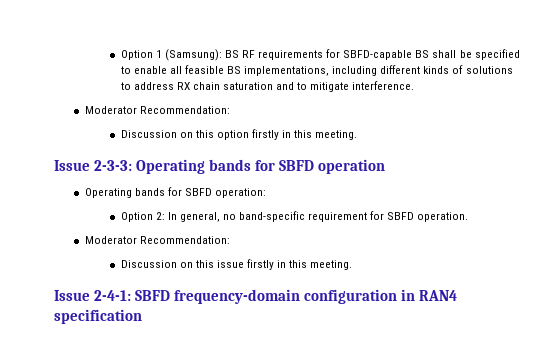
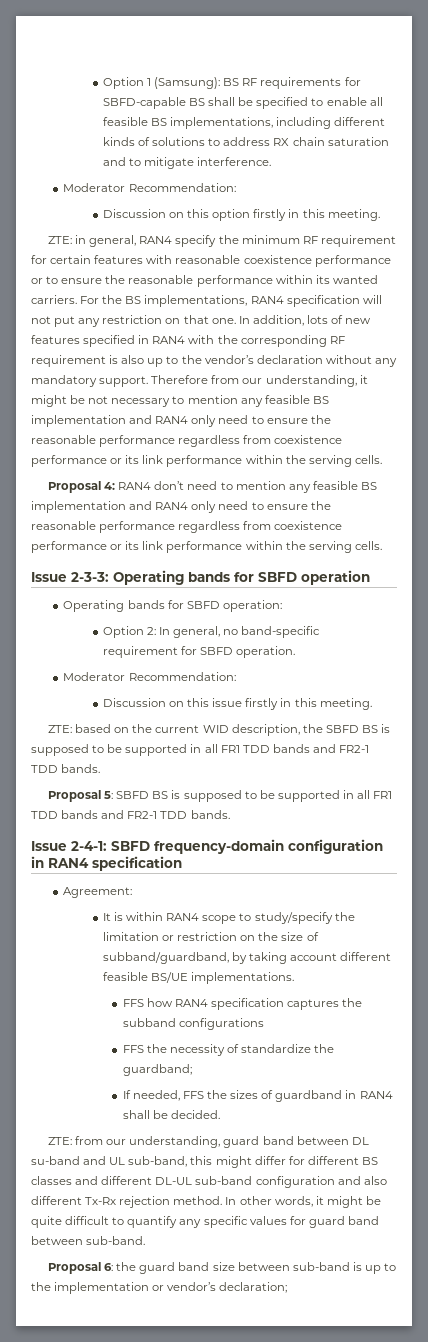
+ ZTE: in general, RAN4 specify the minimum RF requirement for certain features with reasonable coexistence performance or to ensure the reasonable performance within its wanted carriers. For the BS implementations, RAN4 specification will not put any restriction on that one. In addition, lots of new features specified in RAN4 with the corresponding RF requirement is also up to the vendor’s declaration without any mandatory support. Therefore from our understanding, it might be not necessary to mention any feasible BS implementation and RAN4 only need to ensure the reasonable performance regardless from coexistence performance or its link performance within the serving cells.
+ Proposal 4: RAN4 don’t need to mention any feasible BS implementation and RAN4 only need to ensure the reasonable performance regardless from coexistence performance or its link performance within the serving cells.
+ ZTE: based on the current WID description, the SBFD BS is supposed to be supported in all FR1 TDD bands and FR2-1 TDD bands.
+ Proposal 5: SBFD BS is supposed to be supported in all FR1 TDD bands and FR2-1 TDD bands.
+ Agreement:
+ It is within RAN4 scope to study/specify the limitation or restriction on the size of subband/guardband, by taking account different feasible BS/UE implementations.
+ FFS how RAN4 specification captures the subband configurations
+ FFS the necessity of standardize the guardband;
+ If needed, FFS the sizes of guardband in RAN4 shall be decided.
+ ZTE: from our understanding, guard band between DL su-band and UL sub-band, this might differ for different BS classes and different DL-UL sub-band configuration and also different Tx-Rx rejection method. In other words, it might be quite difficult to quantify any specific values for guard band between sub-band.
+ Proposal 6: the guard band size between sub-band is up to the implementation or vendor’s declaration;

